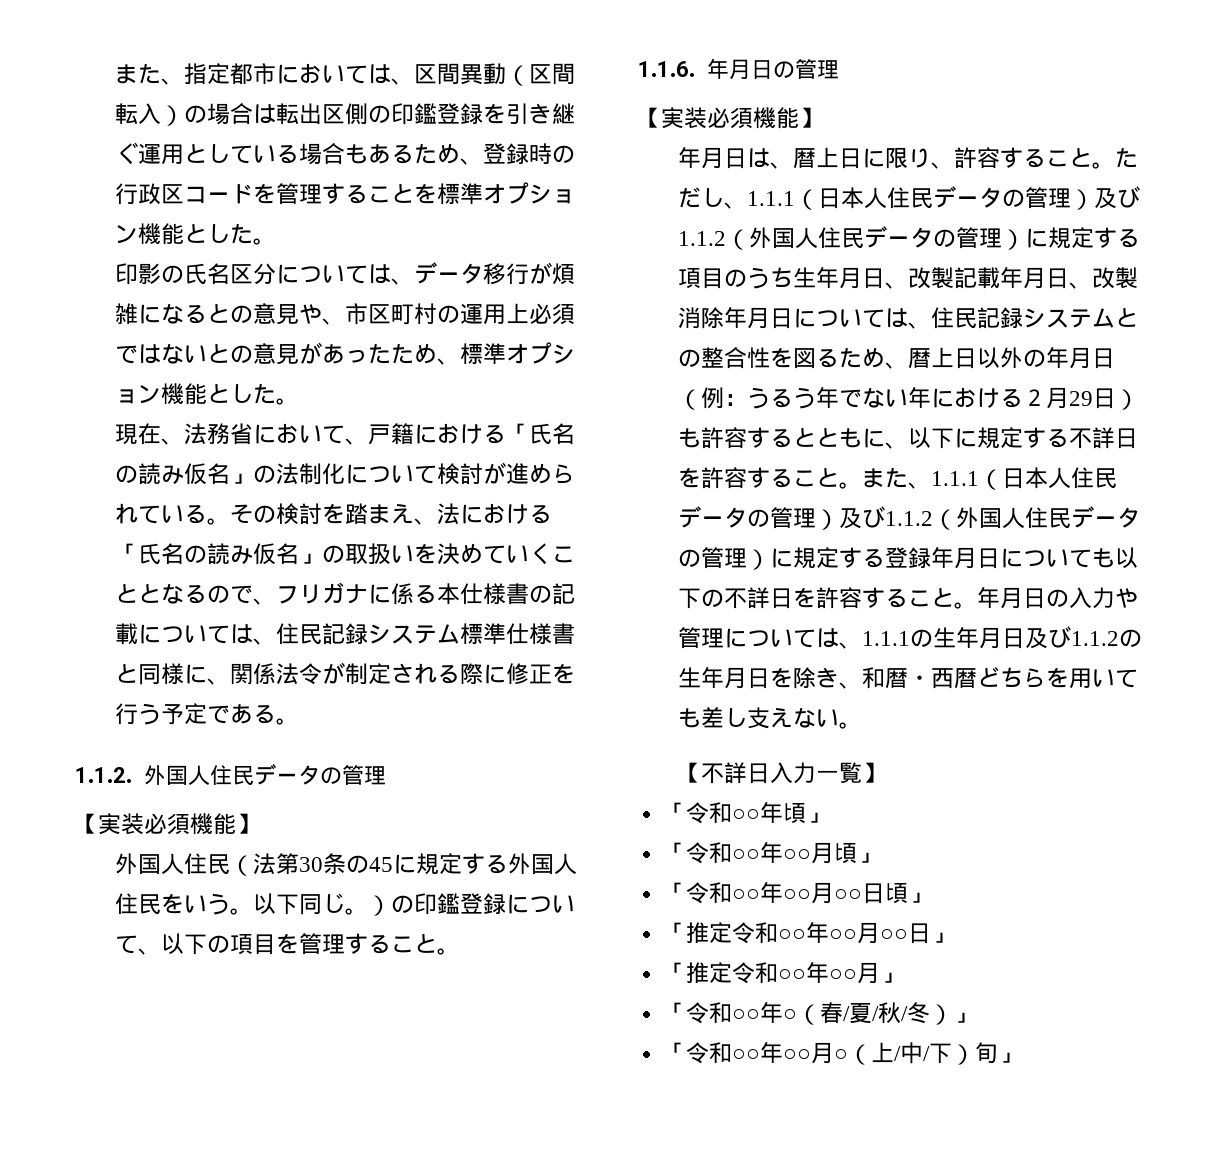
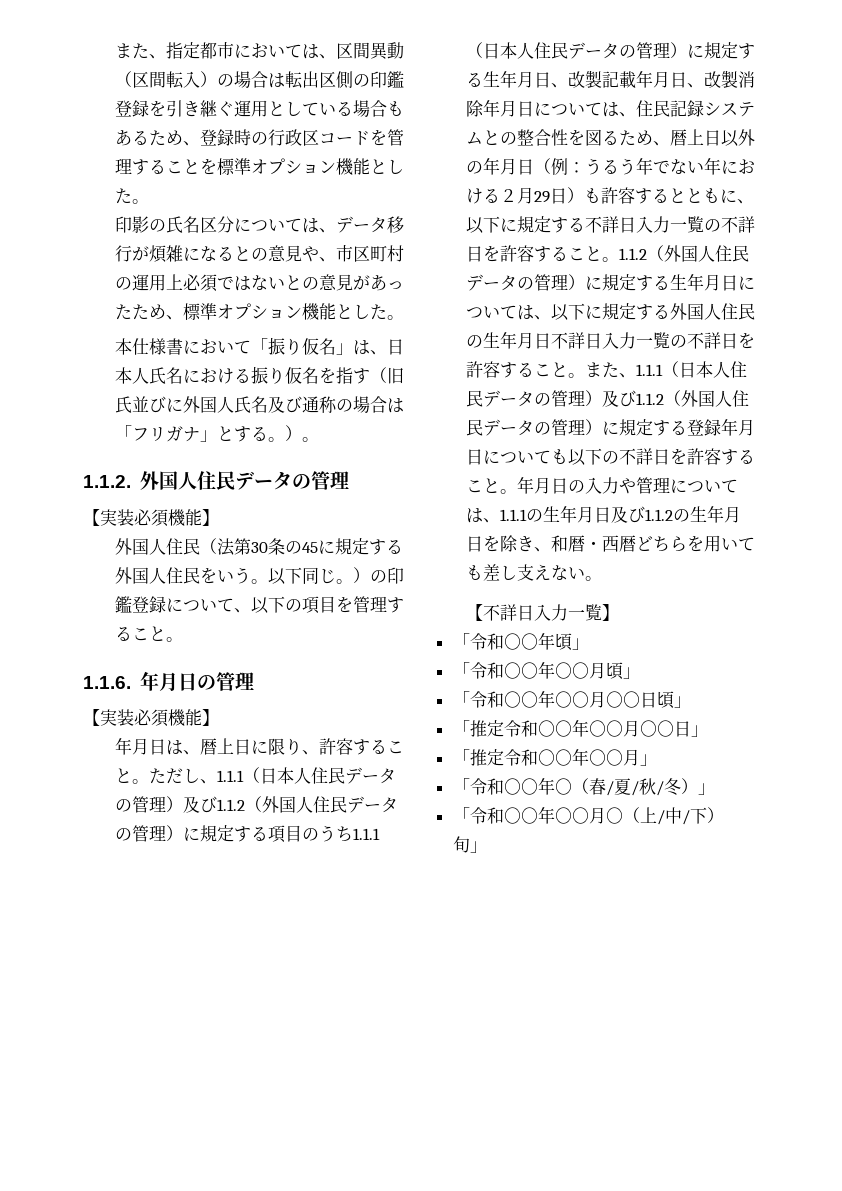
- 現在、法務省において、戸籍における「氏名の読み仮名」の法制化について検討が進められている。その検討を踏まえ、法における「氏名の読み仮名」の取扱いを決めていくこととなるので、フリガナに係る本仕様書の記載については、住民記録システム標準仕様書と同様に、関係法令が制定される際に修正を行う予定である。
+ 本仕様書において「振り仮名」は、日本人氏名における振り仮名を指す（旧氏並びに外国人氏名及び通称の場合は「フリガナ」とする。）。
- ただし、1.1.1（日本人住民データの管理）及び1.1.2（外国人住民データの管理）に規定する項目のうち生年月日、改製記載年月日、改製消除年月日については、住民記録システムとの整合性を図るため、暦上日以外の年月日（例：
+ ただし、1.1.1（日本人住民データの管理）及び1.1.2（外国人住民データの管理）に規定する項目のうち1.1.1（日本人住民データの管理）に規定する生年月日、改製記載年月日、改製消除年月日については、住民記録システムとの整合性を図るため、暦上日以外の年月日（例：
- うるう年でない年における２月29日）も許容するとともに、以下に規定する不詳日を許容すること。
+ うるう年でない年における２月29日）も許容するとともに、以下に規定する不詳日入力一覧の不詳日を許容すること。1.1.2（外国人住民データの管理）に規定する生年月日については、以下に規定する外国人住民の生年月日不詳日入力一覧の不詳日を許容すること。

